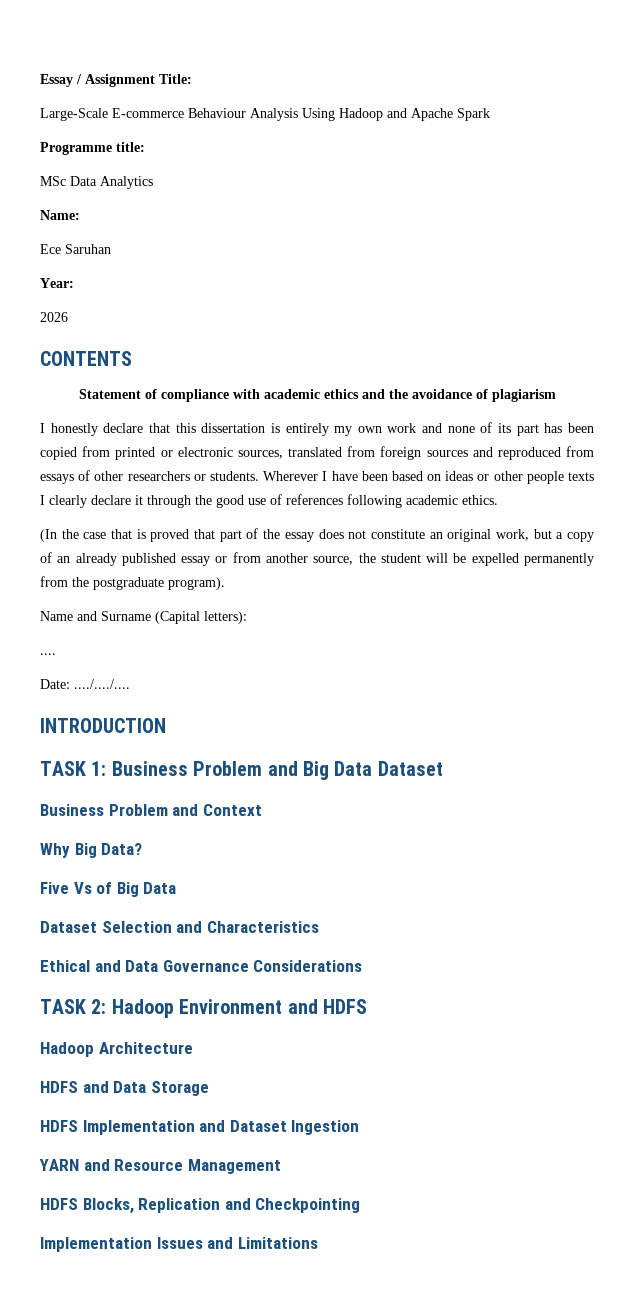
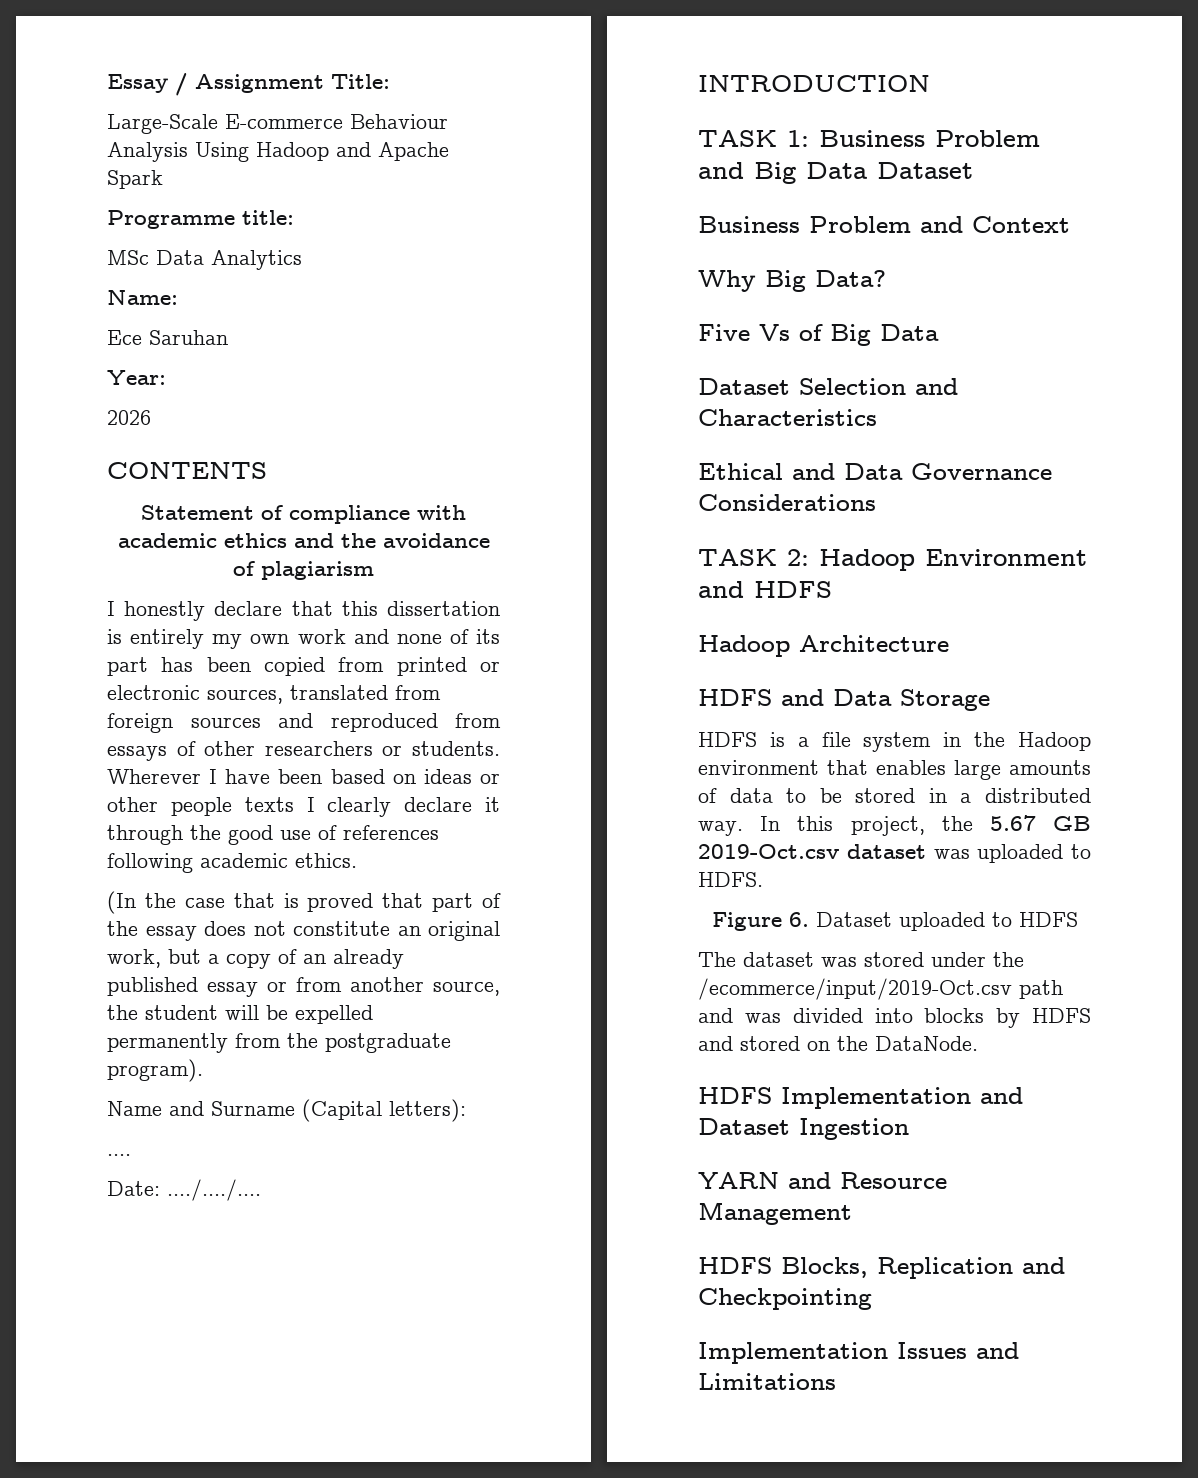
+ HDFS is a file system in the Hadoop environment that enables large amounts of data to be stored in a distributed way. In this project, the 5.67 GB 2019-Oct.csv dataset was uploaded to HDFS.
+ Figure 6. Dataset uploaded to HDFS
+ The dataset was stored under the /ecommerce/input/2019-Oct.csv path and was divided into blocks by HDFS and stored on the DataNode.

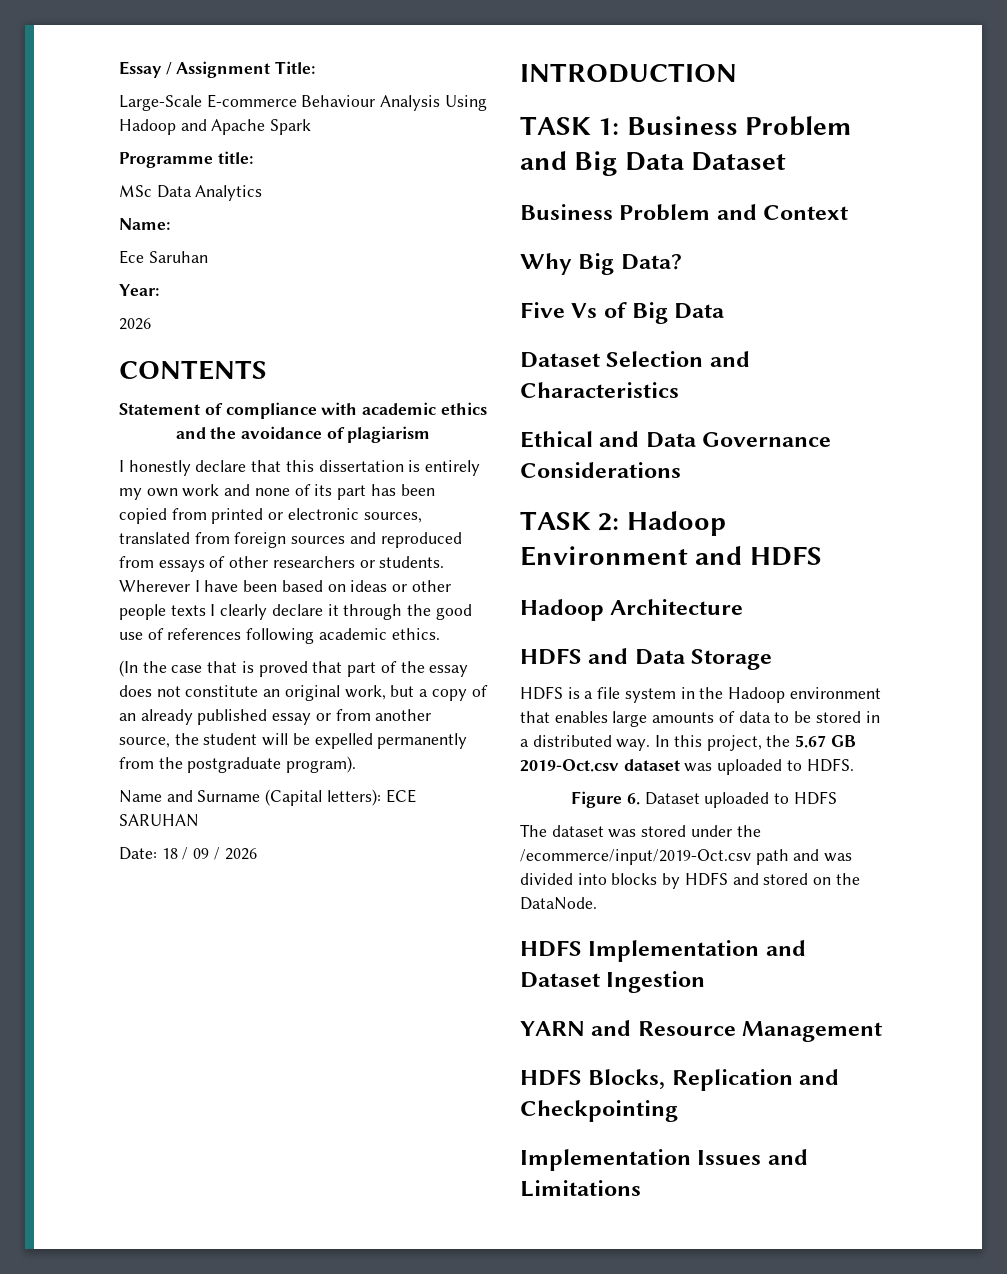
- Name and Surname (Capital letters):
- ....
+ Name and Surname (Capital letters): ECE SARUHAN
- Date: ..../..../....
+ Date: 18 / 09 / 2026

